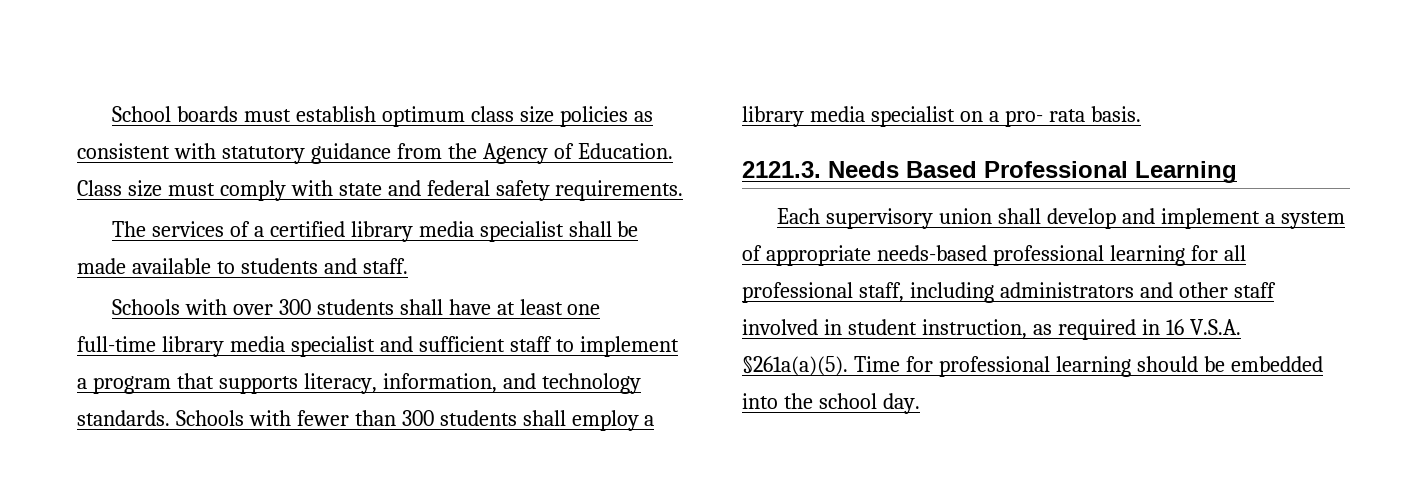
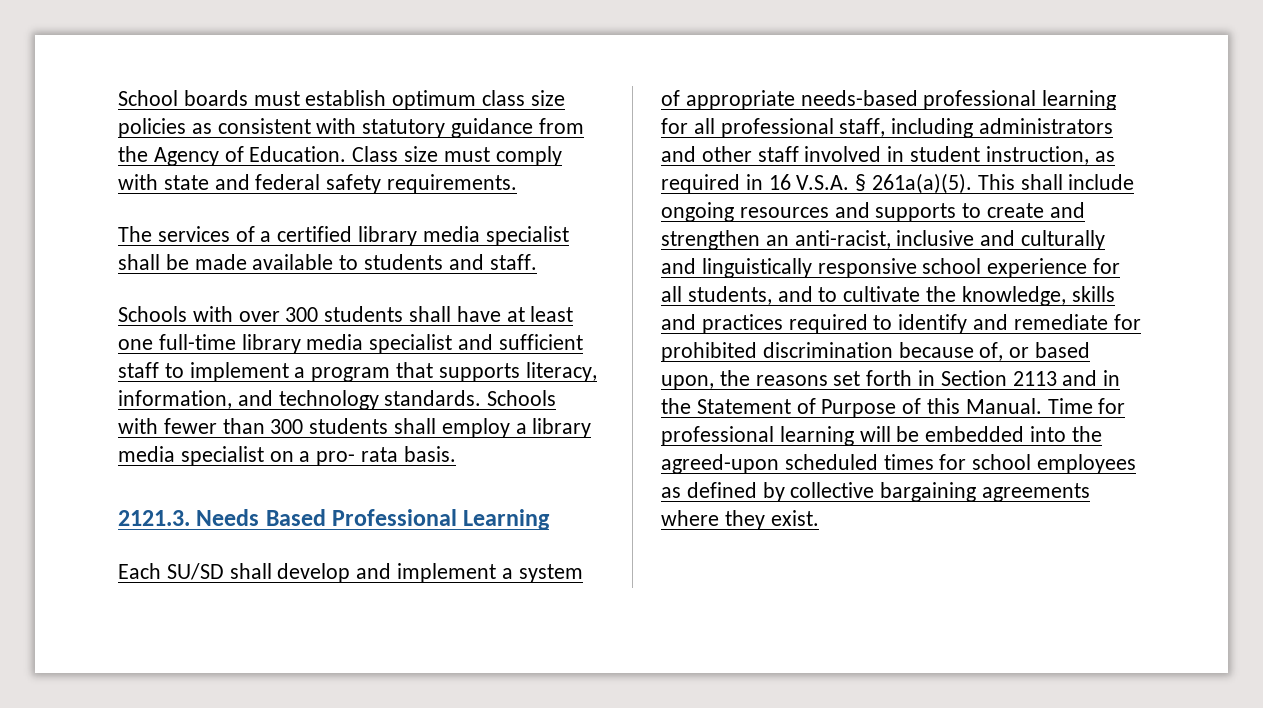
- Each supervisory union shall develop and implement a system of appropriate needs-based professional learning for all professional staff, including administrators and other staff involved in student instruction, as required in 16 V.S.A. §261a(a)(5).
+ Each SU/SD shall develop and implement a system of appropriate needs-based professional learning for all professional staff, including administrators and other staff involved in student instruction, as required in 16 V.S.A. § 261a(a)(5). This shall include ongoing resources and supports to create and strengthen an anti-racist, inclusive and culturally and linguistically responsive school experience for all students, and to cultivate the knowledge, skills and practices required to identify and remediate for prohibited discrimination because of, or based upon, the reasons set forth in Section 2113 and in the Statement of Purpose of this Manual.
- Time for professional learning should be embedded into the school day.
+ Time for professional learning will be embedded into the agreed-upon scheduled times for school employees as defined by collective bargaining agreements where they exist.

